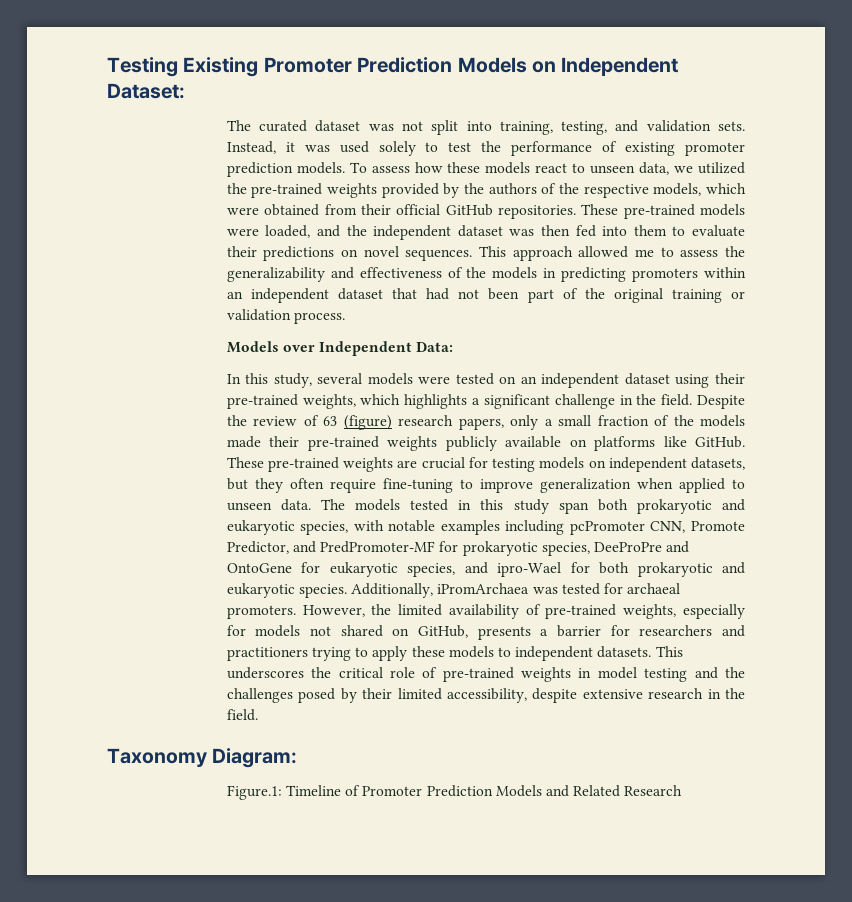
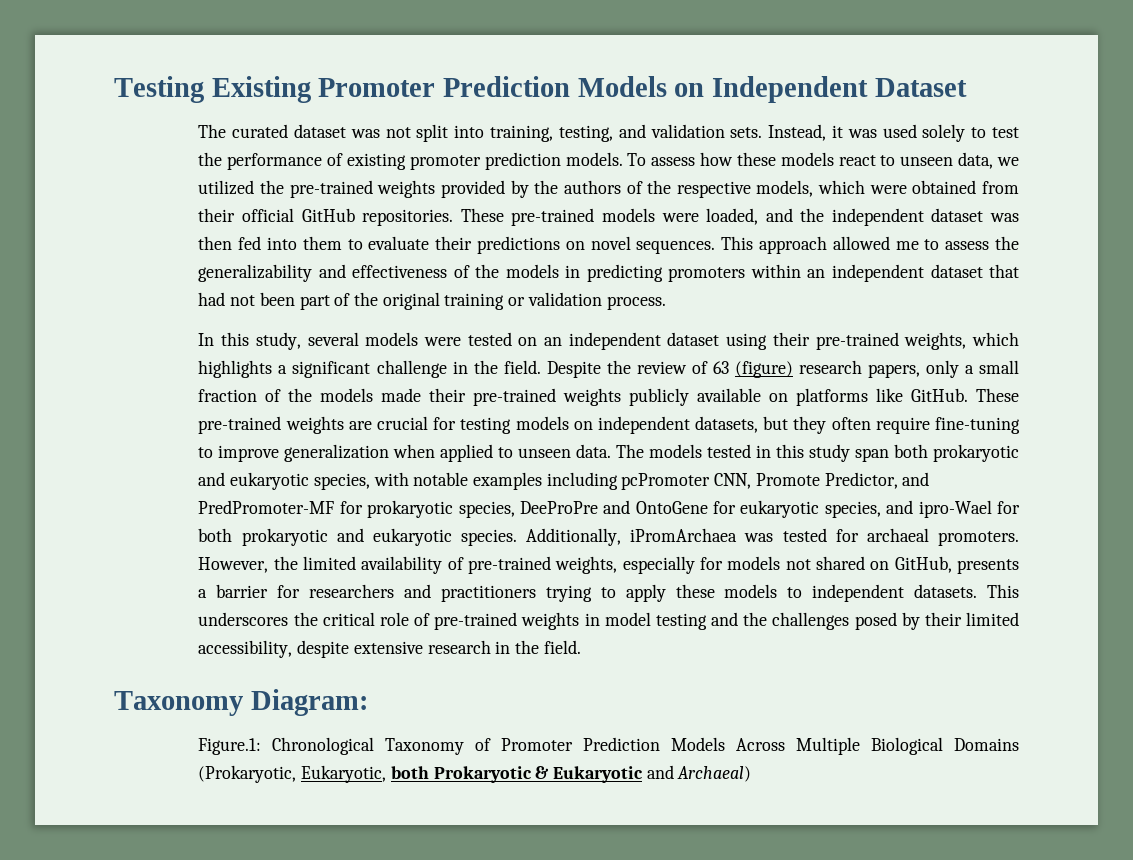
- Testing Existing Promoter Prediction Models on Independent Dataset:
+ Testing Existing Promoter Prediction Models on Independent Dataset
- Models over Independent Data:
- Figure.1: Timeline of Promoter Prediction Models and Related Research
+ Figure.1: Chronological Taxonomy of Promoter Prediction Models Across Multiple Biological Domains (Prokaryotic, Eukaryotic, both Prokaryotic & Eukaryotic and Archaeal)

